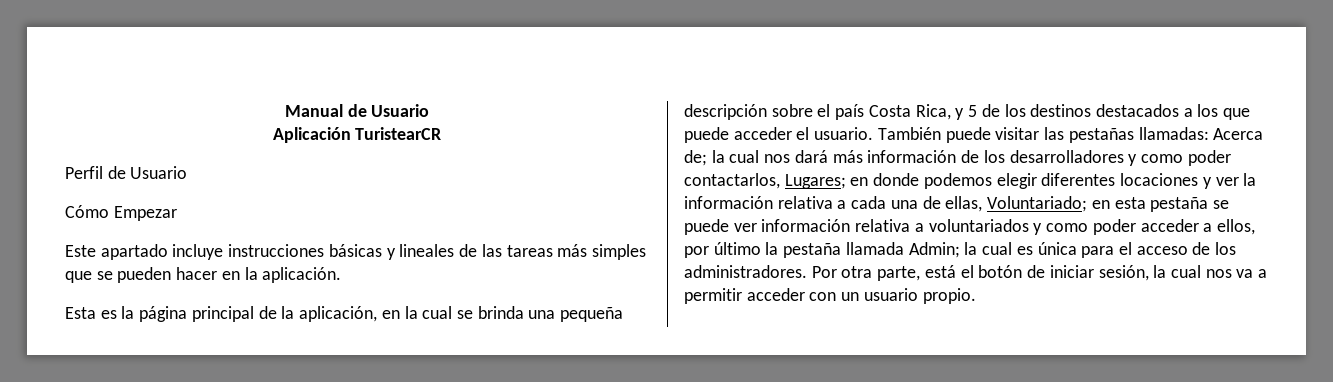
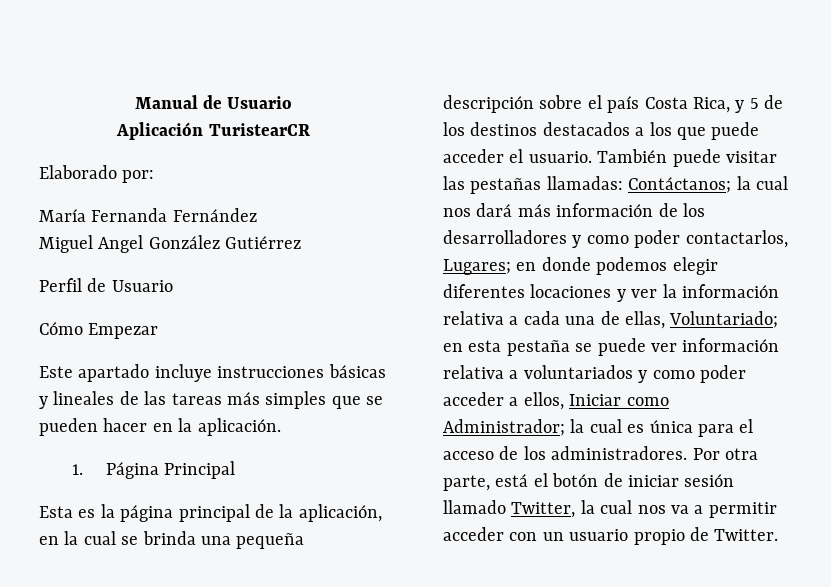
+ Elaborado por:
+ María Fernanda Fernández
+ Miguel Angel González Gutiérrez
+ 1. Página Principal
- Acerca de;
+ Contáctanos;
- en esta pestaña se puede ver información relativa a voluntariados y como poder acceder a ellos, por último la pestaña llamada Admin;
+ en esta pestaña se puede ver información relativa a voluntariados y como poder acceder a ellos, Iniciar como Administrador;
- Por otra parte, está el botón de iniciar sesión, la cual nos va a permitir acceder con un usuario propio.
+ Por otra parte, está el botón de iniciar sesión llamado Twitter, la cual nos va a permitir acceder con un usuario propio de Twitter.

